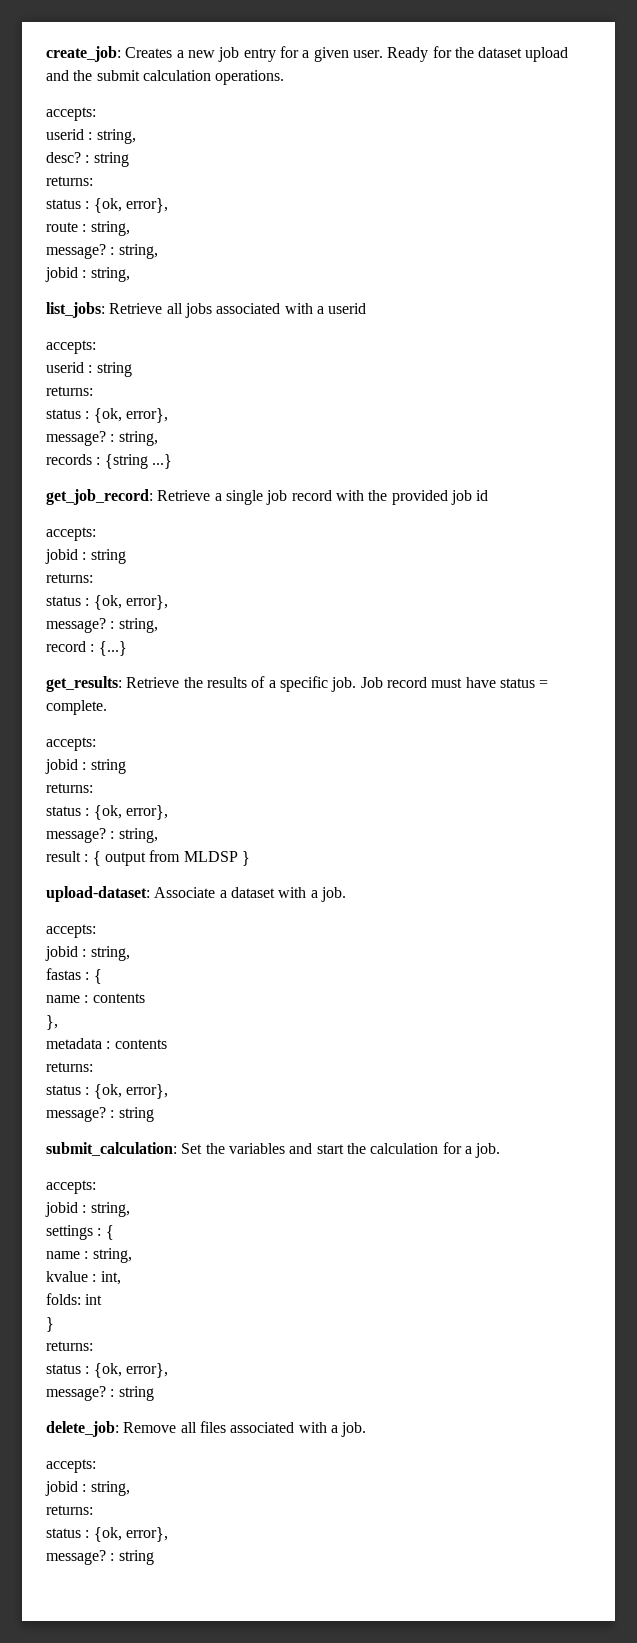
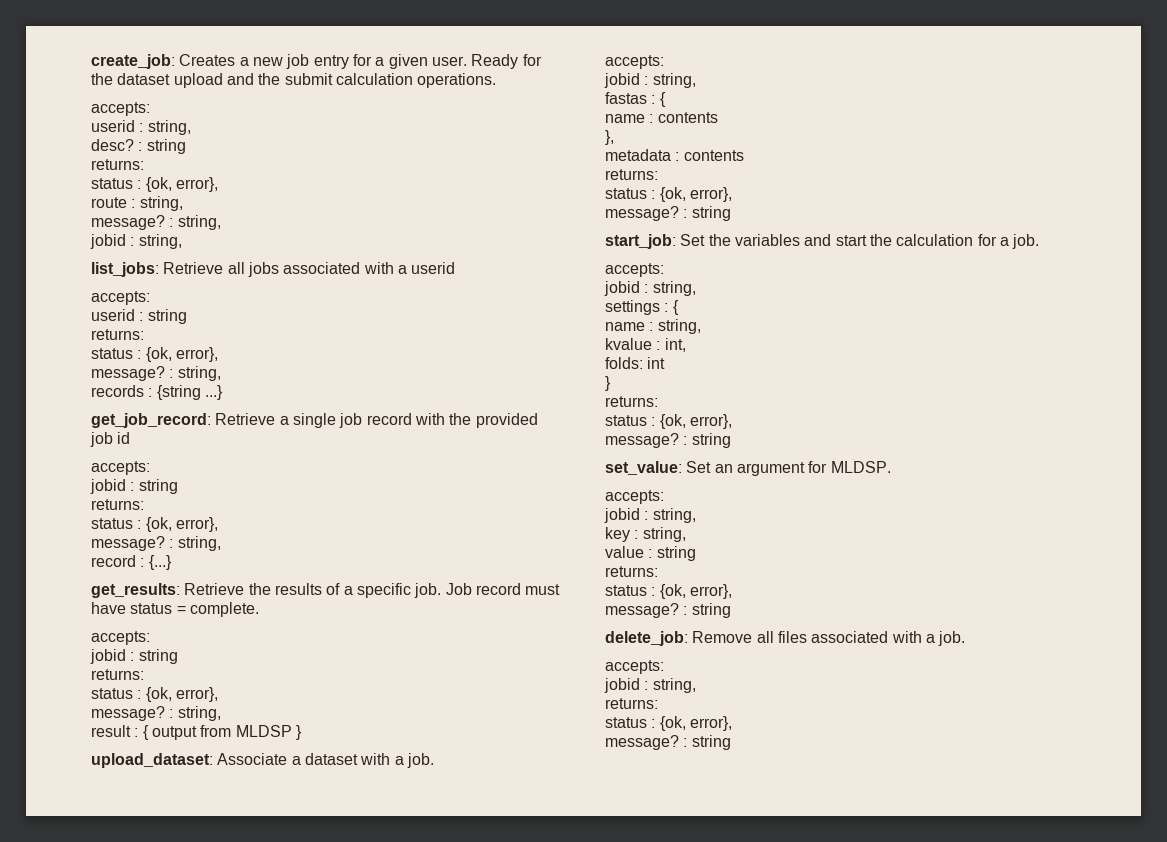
- upload-dataset: Associate a dataset with a job.
+ upload_dataset: Associate a dataset with a job.
- submit_calculation: Set the variables and start the calculation for a job.
+ start_job: Set the variables and start the calculation for a job.
+ set_value: Set an argument for MLDSP.
+ accepts:
+ jobid : string,
+ key : string,
+ value : string
+ returns:
+ status : {ok, error},
+ message? : string

